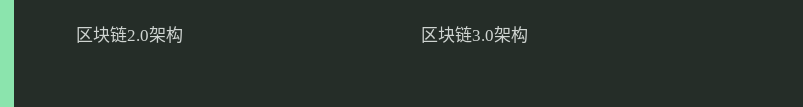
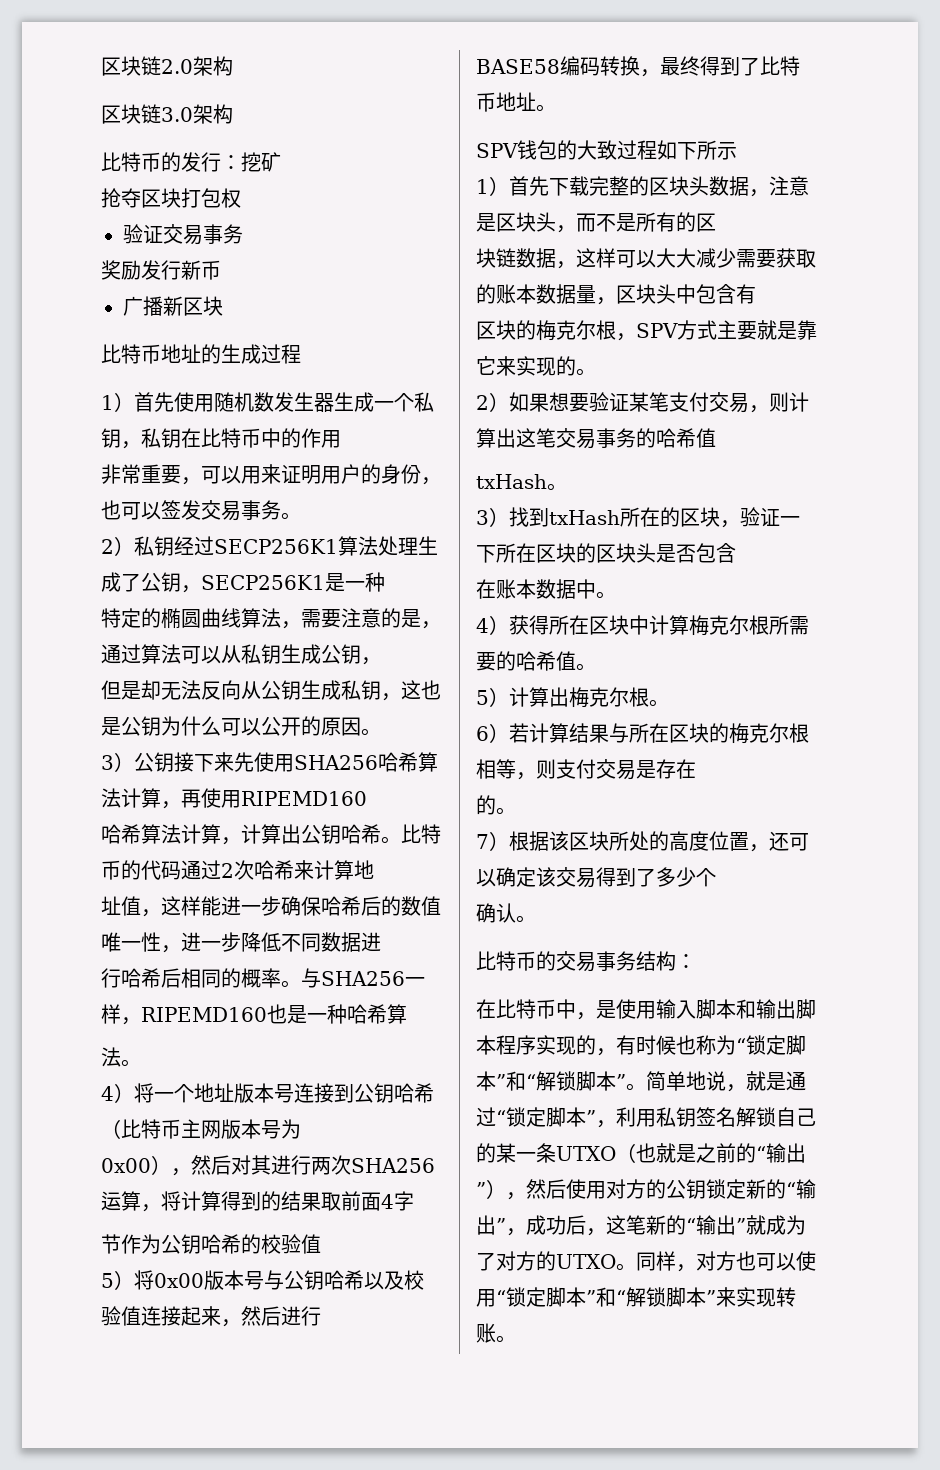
+ 比特币的发行：挖矿
+ 抢夺区块打包权
+ 验证交易事务
+ 奖励发行新币
+ 广播新区块
+ 比特币地址的生成过程
+ 1）首先使用随机数发生器生成一个私钥，私钥在比特币中的作用
+ 非常重要，可以用来证明用户的身份，也可以签发交易事务。
+ 2）私钥经过SECP256K1算法处理生成了公钥，SECP256K1是一种
+ 特定的椭圆曲线算法，需要注意的是，通过算法可以从私钥生成公钥，
+ 但是却无法反向从公钥生成私钥，这也是公钥为什么可以公开的原因。
+ 3）公钥接下来先使用SHA256哈希算法计算，再使用RIPEMD160
+ 哈希算法计算，计算出公钥哈希。比特币的代码通过2次哈希来计算地
+ 址值，这样能进一步确保哈希后的数值唯一性，进一步降低不同数据进
+ 行哈希后相同的概率。与SHA256一样，RIPEMD160也是一种哈希算
+ 法。
+ 4）将一个地址版本号连接到公钥哈希（比特币主网版本号为
+ 0x00），然后对其进行两次SHA256运算，将计算得到的结果取前面4字
+ 节作为公钥哈希的校验值
+ 5）将0x00版本号与公钥哈希以及校验值连接起来，然后进行
+ BASE58编码转换，最终得到了比特币地址。
+ SPV钱包的大致过程如下所示
+ 1）首先下载完整的区块头数据，注意是区块头，而不是所有的区
+ 块链数据，这样可以大大减少需要获取的账本数据量，区块头中包含有
+ 区块的梅克尔根，SPV方式主要就是靠它来实现的。
+ 2）如果想要验证某笔支付交易，则计算出这笔交易事务的哈希值
+ txHash。
+ 3）找到txHash所在的区块，验证一下所在区块的区块头是否包含
+ 在账本数据中。
+ 4）获得所在区块中计算梅克尔根所需要的哈希值。
+ 5）计算出梅克尔根。
+ 6）若计算结果与所在区块的梅克尔根相等，则支付交易是存在
+ 的。
+ 7）根据该区块所处的高度位置，还可以确定该交易得到了多少个
+ 确认。
+ 比特币的交易事务结构：
+ 在比特币中，是使用输入脚本和输出脚本程序实现的，有时候也称为“锁定脚本”和“解锁脚本”。简单地说，就是通过“锁定脚本”，利用私钥签名解锁自己的某一条UTXO（也就是之前的“输出”），然后使用对方的公钥锁定新的“输出”，成功后，这笔新的“输出”就成为了对方的UTXO。同样，对方也可以使用“锁定脚本”和“解锁脚本”来实现转账。

